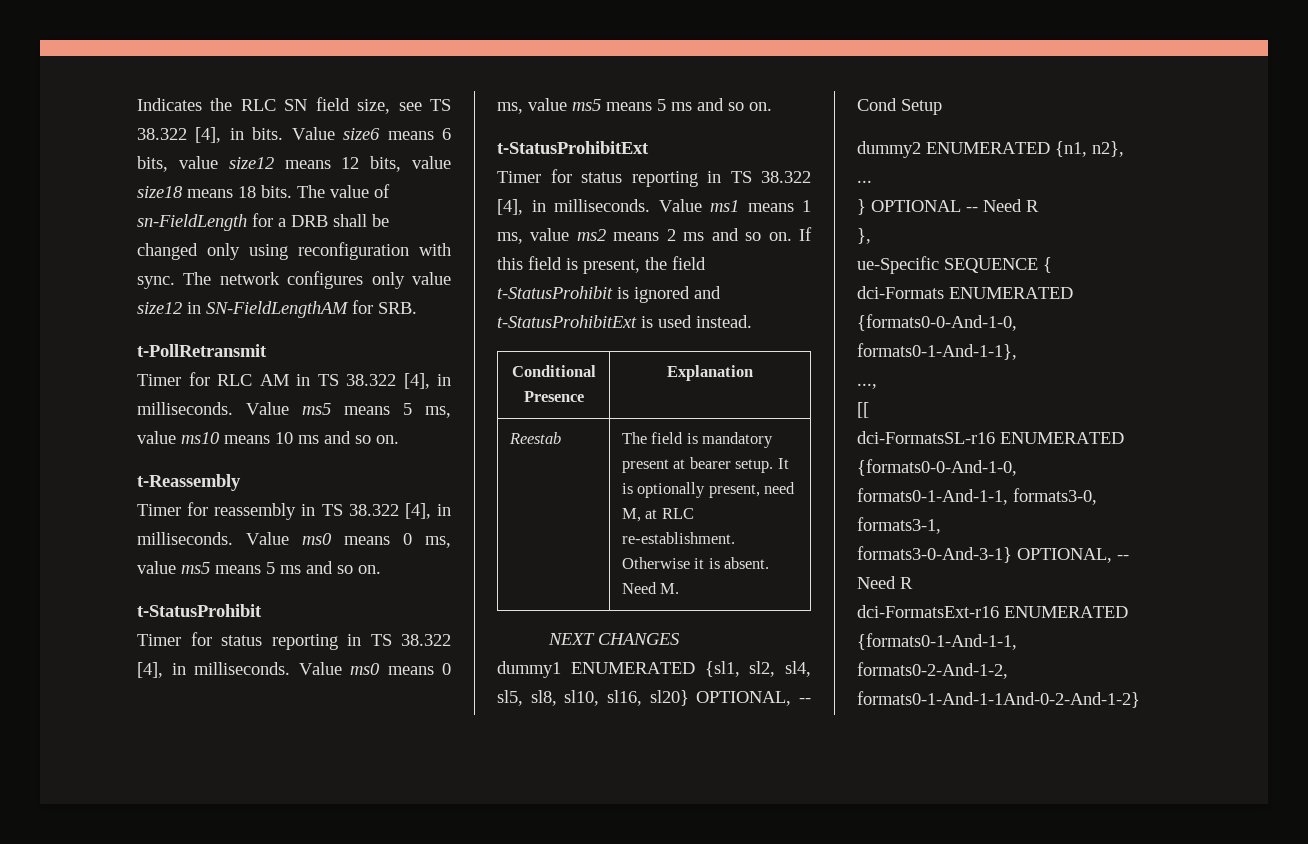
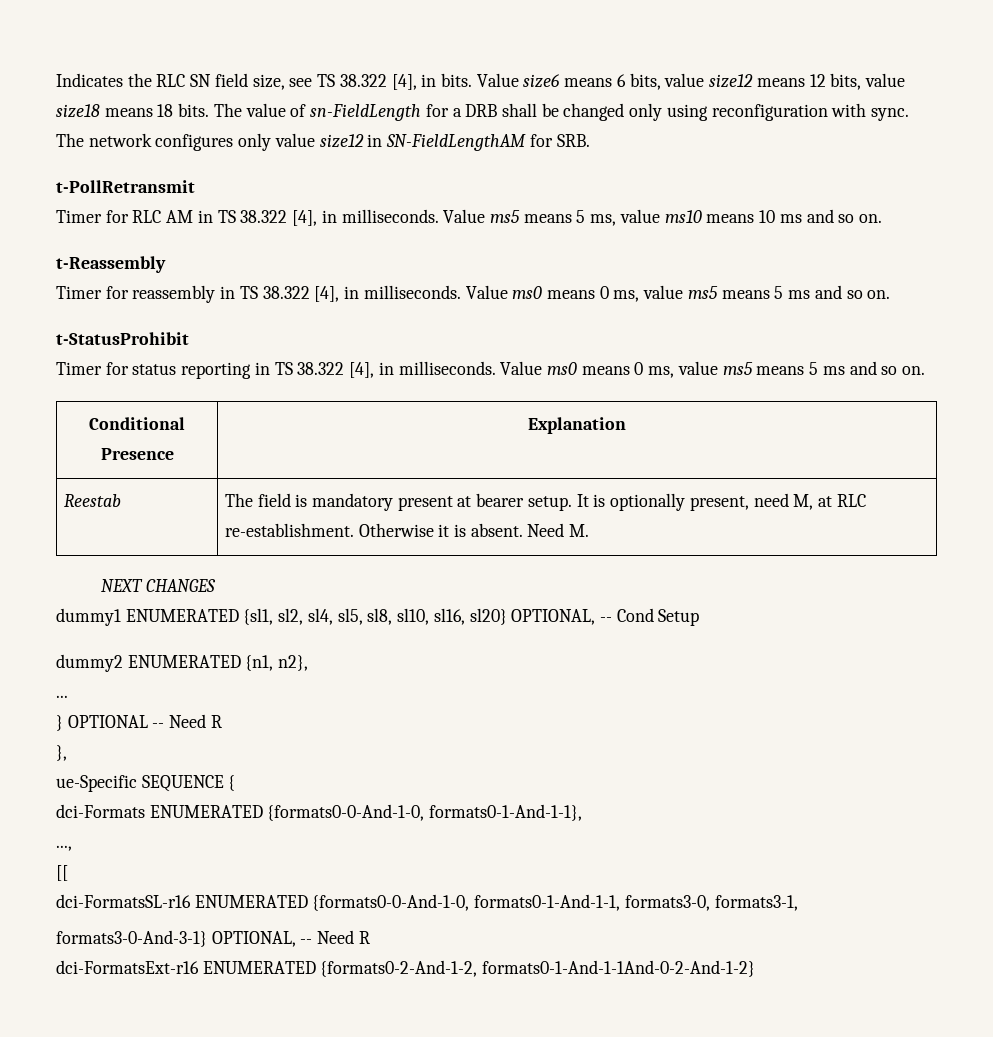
  Timer for status reporting in TS 38.322 [4], in milliseconds. Value ms0 means 0 ms, value ms5 means 5 ms and so on.
- t-StatusProhibitExt
- Timer for status reporting in TS 38.322 [4], in milliseconds. Value ms1 means 1 ms, value ms2 means 2 ms and so on. If this field is present, the field t-StatusProhibit is ignored and t-StatusProhibitExt is used instead.
- dci-FormatsExt-r16 ENUMERATED {formats0-1-And-1-1, formats0-2-And-1-2, formats0-1-And-1-1And-0-2-And-1-2}
+ dci-FormatsExt-r16 ENUMERATED {formats0-2-And-1-2, formats0-1-And-1-1And-0-2-And-1-2}

